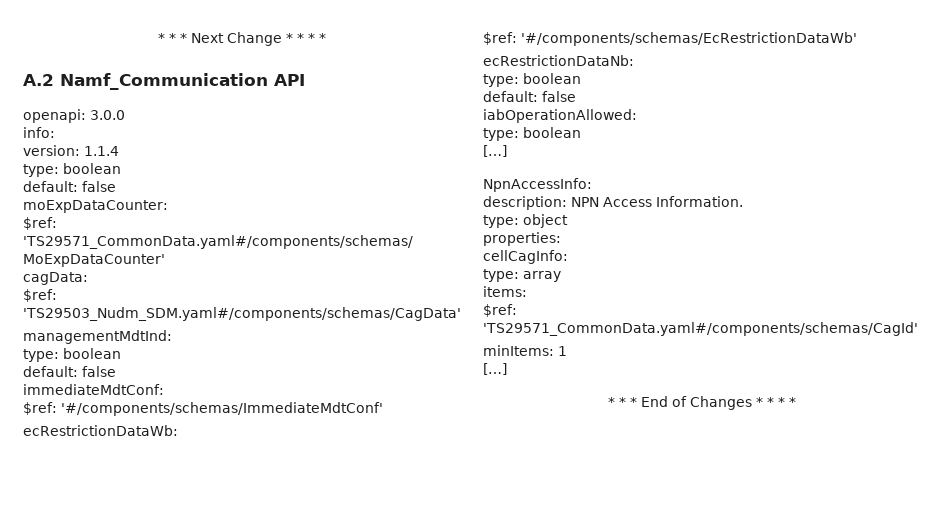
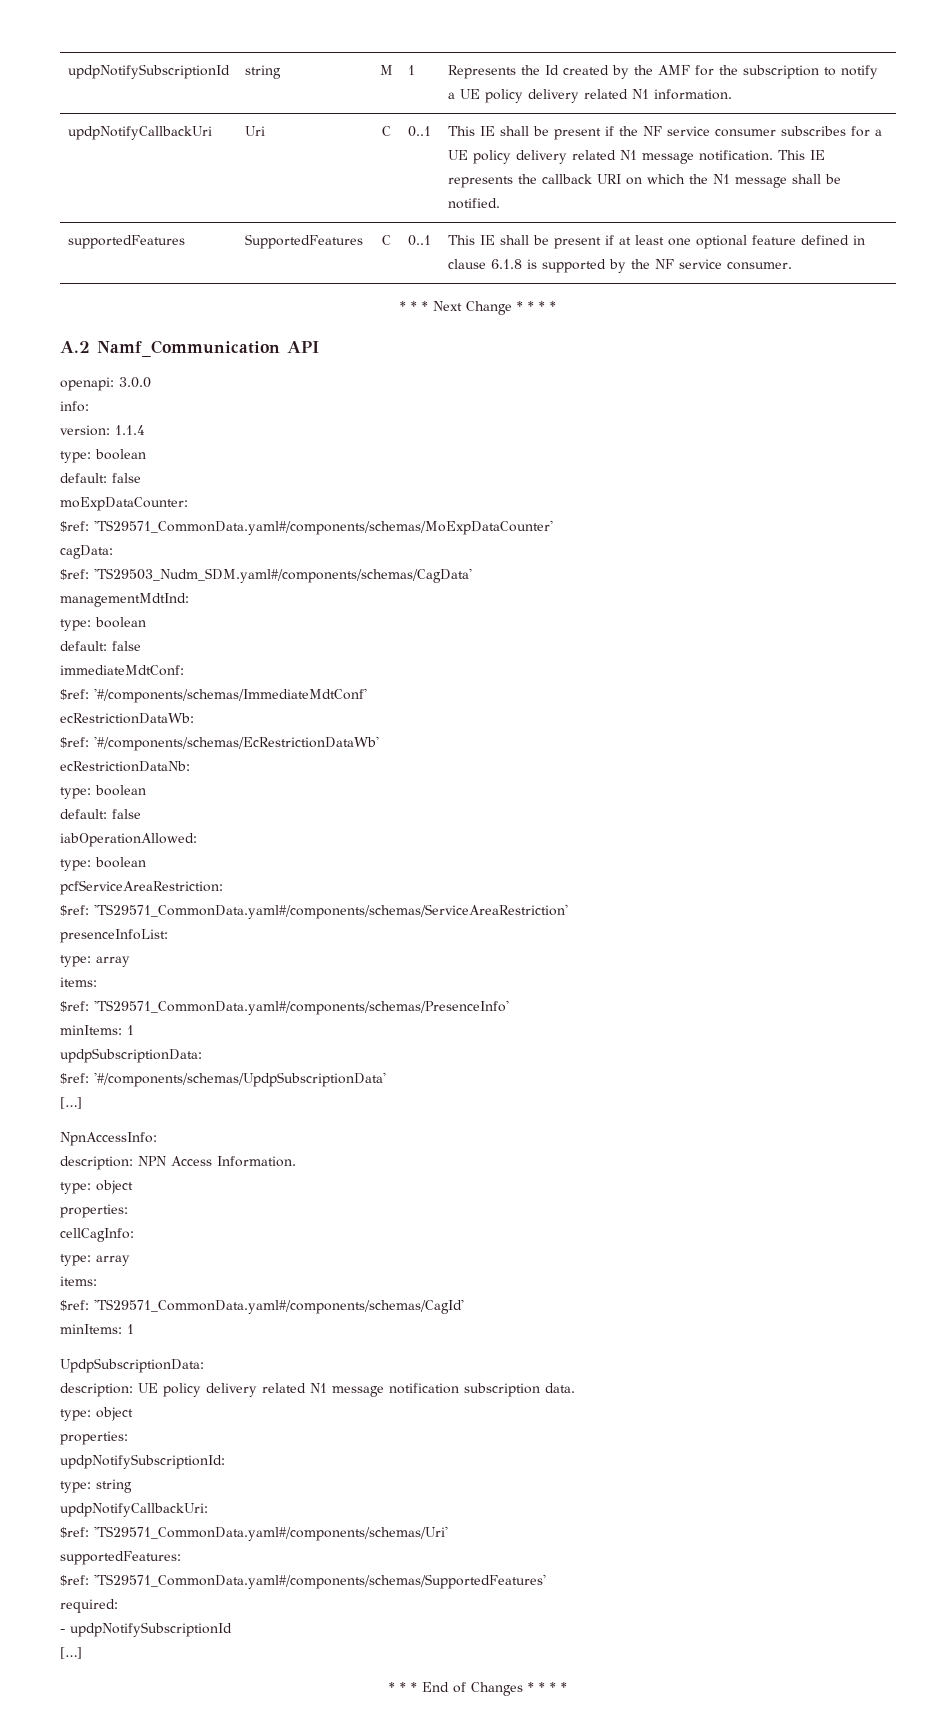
+ updpNotifySubscriptionId | string | M | 1 | Represents the Id created by the AMF for the subscription to notify a UE policy delivery related N1 information.
+ updpNotifyCallbackUri | Uri | C | 0..1 | This IE shall be present if the NF service consumer subscribes for a UE policy delivery related N1 message notification. This IE represents the callback URI on which the N1 message shall be notified.
+ supportedFeatures | SupportedFeatures | C | 0..1 | This IE shall be present if at least one optional feature defined in clause 6.1.8 is supported by the NF service consumer.
+ pcfServiceAreaRestriction:
+ $ref: 'TS29571_CommonData.yaml#/components/schemas/ServiceAreaRestriction'
+ presenceInfoList:
+ type: array
+ items:
+ $ref: 'TS29571_CommonData.yaml#/components/schemas/PresenceInfo'
+ minItems: 1
+ updpSubscriptionData:
+ $ref: '#/components/schemas/UpdpSubscriptionData'
+ UpdpSubscriptionData:
+ description: UE policy delivery related N1 message notification subscription data.
+ type: object
+ properties:
+ updpNotifySubscriptionId:
+ type: string
+ updpNotifyCallbackUri:
+ $ref: 'TS29571_CommonData.yaml#/components/schemas/Uri'
+ supportedFeatures:
+ $ref: 'TS29571_CommonData.yaml#/components/schemas/SupportedFeatures'
+ required:
+ - updpNotifySubscriptionId

